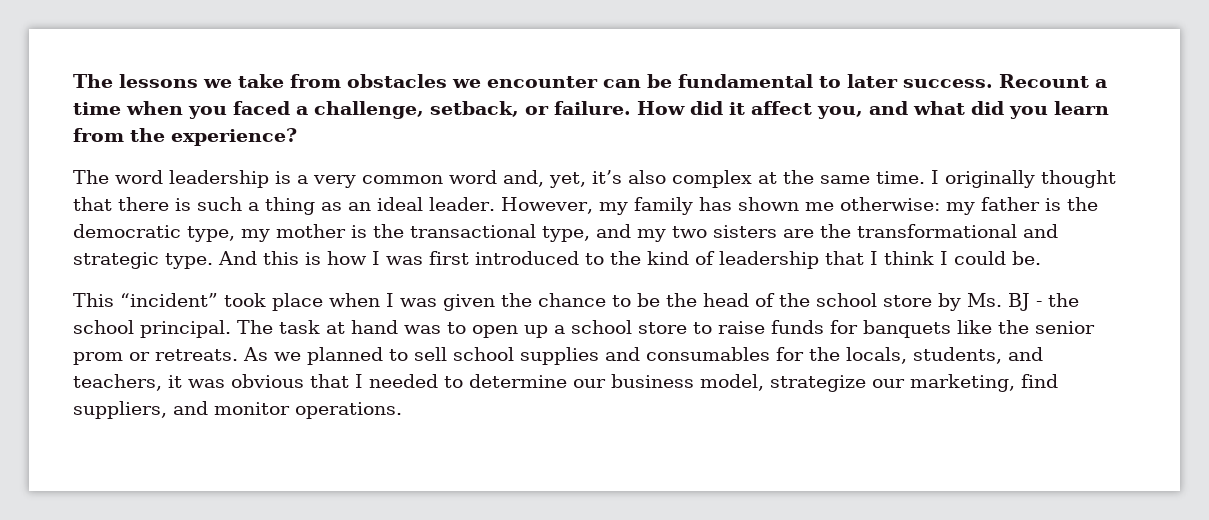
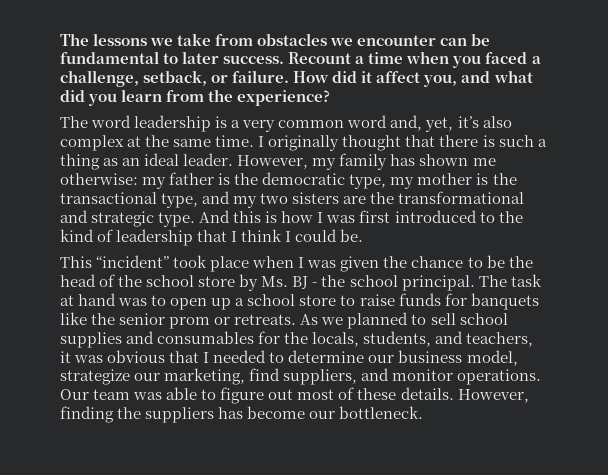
+ Our team was able to figure out most of these details. However, finding the suppliers has become our bottleneck.

